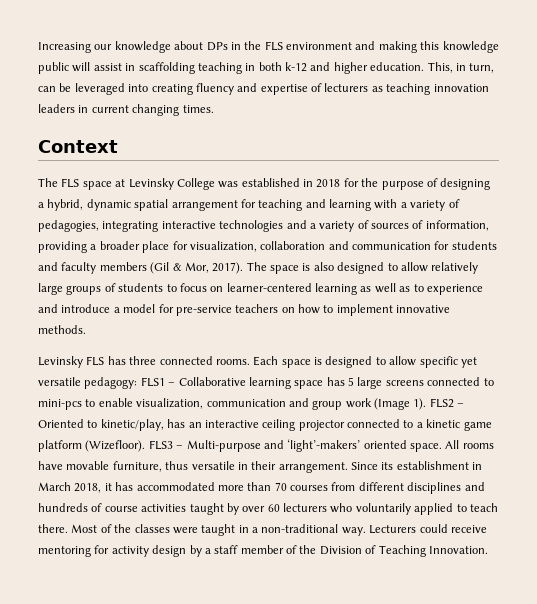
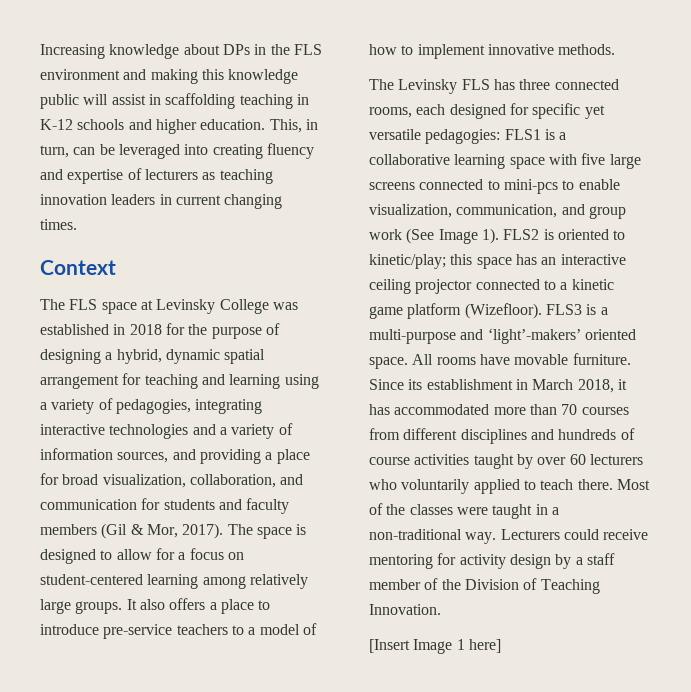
- Increasing our knowledge about DPs in the FLS environment and making this knowledge public will assist in scaffolding teaching in both k-12 and higher education.
+ Increasing knowledge about DPs in the FLS environment and making this knowledge public will assist in scaffolding teaching in K-12 schools and higher education.
- The FLS space at Levinsky College was established in 2018 for the purpose of designing a hybrid, dynamic spatial arrangement for teaching and learning with a variety of pedagogies, integrating interactive technologies and a variety of sources of information, providing a broader place for visualization, collaboration and communication for students and faculty members (Gil & Mor, 2017).
+ The FLS space at Levinsky College was established in 2018 for the purpose of designing a hybrid, dynamic spatial arrangement for teaching and learning using a variety of pedagogies, integrating interactive technologies and a variety of information sources, and providing a place for broad visualization, collaboration, and communication for students and faculty members (Gil & Mor, 2017).
- The space is also designed to allow relatively large groups of students to focus on learner-centered learning as well as to experience and introduce a model for pre-service teachers on how to implement innovative methods.
+ The space is designed to allow for a focus on student-centered learning among relatively large groups. It also offers a place to introduce pre-service teachers to a model of how to implement innovative methods.
- Levinsky FLS has three connected rooms. Each space is designed to allow specific yet versatile pedagogy: FLS1 – Collaborative learning space has 5 large screens connected to mini-pcs to enable visualization, communication and group work (Image 1). FLS2 – Oriented to kinetic/play, has an interactive ceiling projector connected to a kinetic game platform (Wizefloor).
+ The Levinsky FLS has three connected rooms, each designed for specific yet versatile pedagogies: FLS1 is a collaborative learning space with five large screens connected to mini-pcs to enable visualization, communication, and group work (See Image 1). FLS2 is oriented to kinetic/play; this space has an interactive ceiling projector connected to a kinetic game platform (Wizefloor).
- FLS3 – Multi-purpose and ‘light’-makers’ oriented space.
+ FLS3 is a multi-purpose and ‘light’-makers’ oriented space.
- All rooms have movable furniture, thus versatile in their arrangement.
+ All rooms have movable furniture.
+ [Insert Image 1 here]

